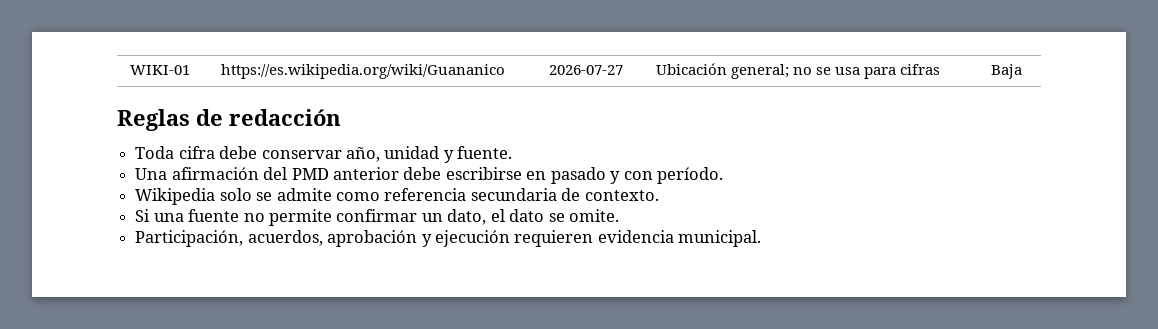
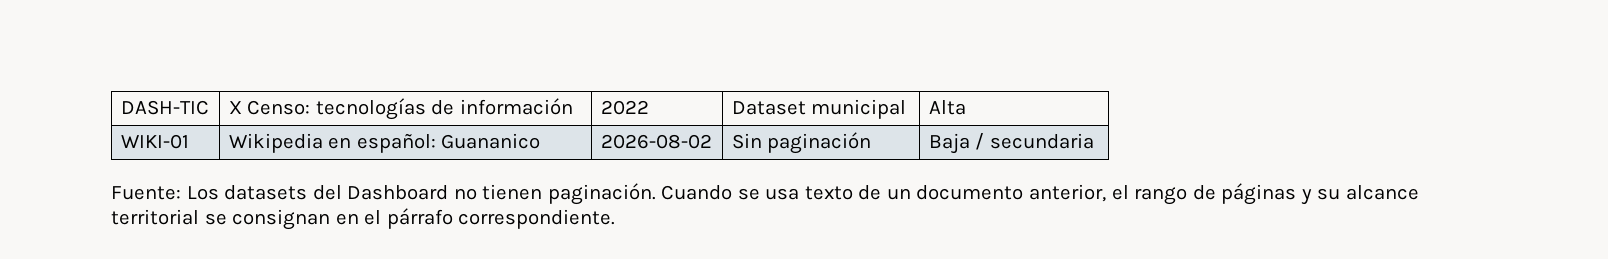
- WIKI-01 | https://es.wikipedia.org/wiki/Guananico | 2026-07-27 | Ubicación general; no se usa para cifras | Baja
- Reglas de redacción
- Toda cifra debe conservar año, unidad y fuente.
- Una afirmación del PMD anterior debe escribirse en pasado y con período.
- Wikipedia solo se admite como referencia secundaria de contexto.
- Si una fuente no permite confirmar un dato, el dato se omite.
- Participación, acuerdos, aprobación y ejecución requieren evidencia municipal.
+ DASH-TIC | X Censo: tecnologías de información | 2022 | Dataset municipal | Alta
+ WIKI-01 | Wikipedia en español: Guananico | 2026-08-02 | Sin paginación | Baja / secundaria
+ Fuente: Los datasets del Dashboard no tienen paginación. Cuando se usa texto de un documento anterior, el rango de páginas y su alcance territorial se consignan en el párrafo correspondiente.

